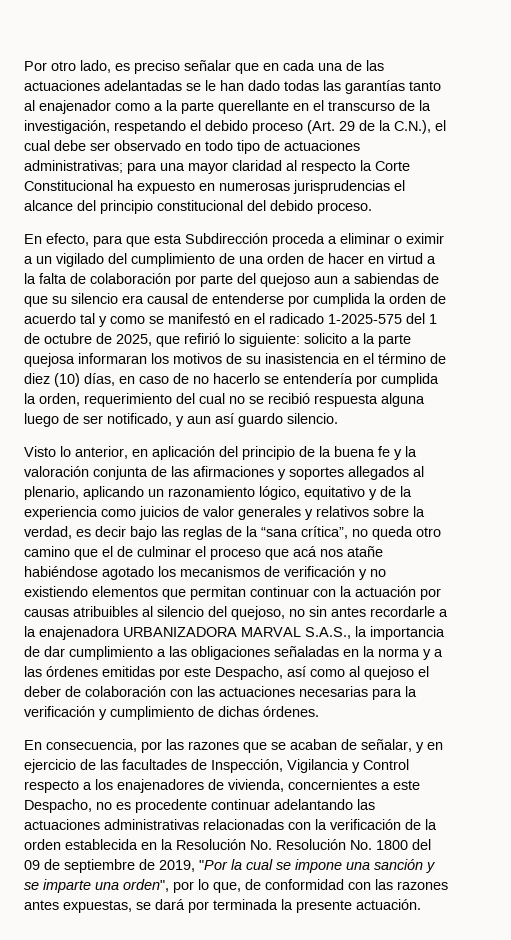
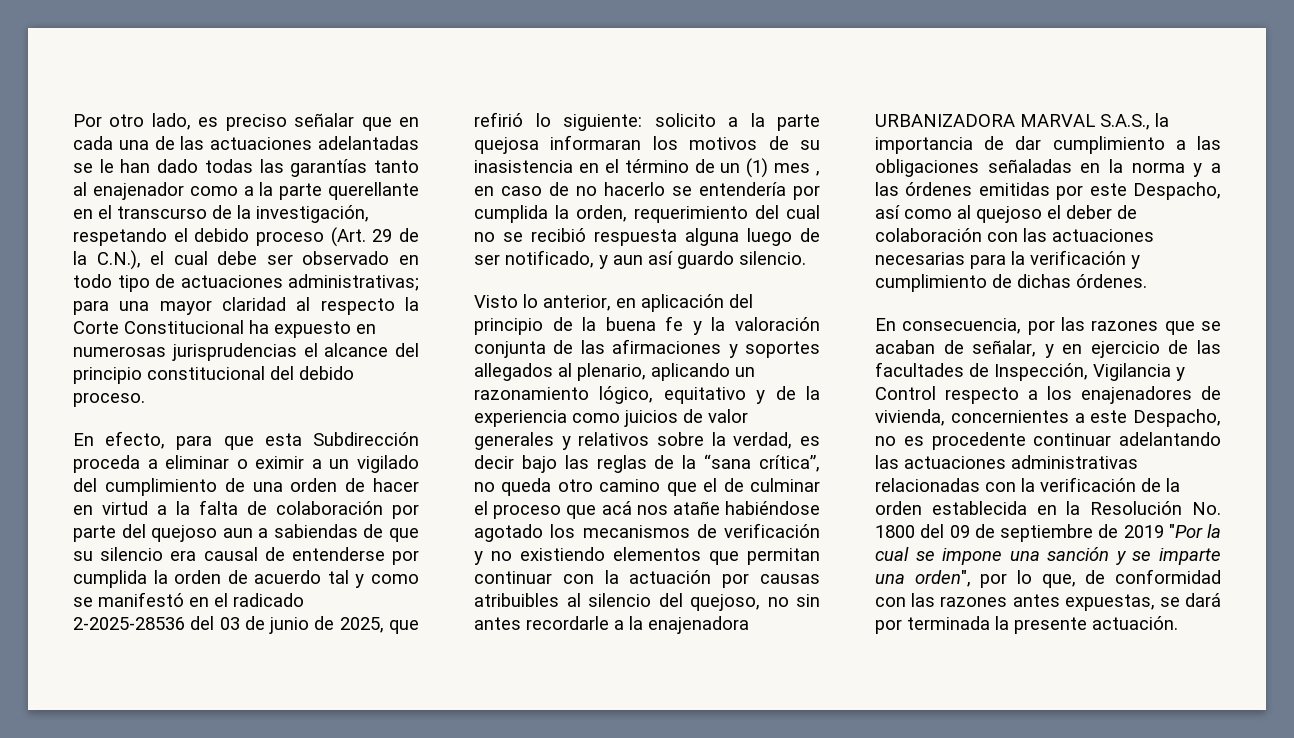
- En efecto, para que esta Subdirección proceda a eliminar o eximir a un vigilado del cumplimiento de una orden de hacer en virtud a la falta de colaboración por parte del quejoso aun a sabiendas de que su silencio era causal de entenderse por cumplida la orden de acuerdo tal y como se manifestó en el radicado 1-2025-575 del 1 de octubre de 2025, que refirió lo siguiente:
+ En efecto, para que esta Subdirección proceda a eliminar o eximir a un vigilado del cumplimiento de una orden de hacer en virtud a la falta de colaboración por parte del quejoso aun a sabiendas de que su silencio era causal de entenderse por cumplida la orden de acuerdo tal y como se manifestó en el radicado 2-2025-28536 del 03 de junio de 2025, que refirió lo siguiente:
- solicito a la parte quejosa informaran los motivos de su inasistencia en el término de diez (10) días, en caso de no hacerlo se entendería por cumplida la orden, requerimiento del cual no se recibió respuesta alguna luego de ser notificado, y aun así guardo silencio.
+ solicito a la parte quejosa informaran los motivos de su inasistencia en el término de un (1) mes , en caso de no hacerlo se entendería por cumplida la orden, requerimiento del cual no se recibió respuesta alguna luego de ser notificado, y aun así guardo silencio.
- En consecuencia, por las razones que se acaban de señalar, y en ejercicio de las facultades de Inspección, Vigilancia y Control respecto a los enajenadores de vivienda, concernientes a este Despacho, no es procedente continuar adelantando las actuaciones administrativas relacionadas con la verificación de la orden establecida en la Resolución No. Resolución No. 1800 del 09 de septiembre de 2019, "Por la cual se impone una sanción y se imparte una orden", por lo que, de conformidad con las razones antes expuestas, se dará por terminada la presente actuación.
+ En consecuencia, por las razones que se acaban de señalar, y en ejercicio de las facultades de Inspección, Vigilancia y Control respecto a los enajenadores de vivienda, concernientes a este Despacho, no es procedente continuar adelantando las actuaciones administrativas relacionadas con la verificación de la orden establecida en la Resolución No. 1800 del 09 de septiembre de 2019 "Por la cual se impone una sanción y se imparte una orden", por lo que, de conformidad con las razones antes expuestas, se dará por terminada la presente actuación.

